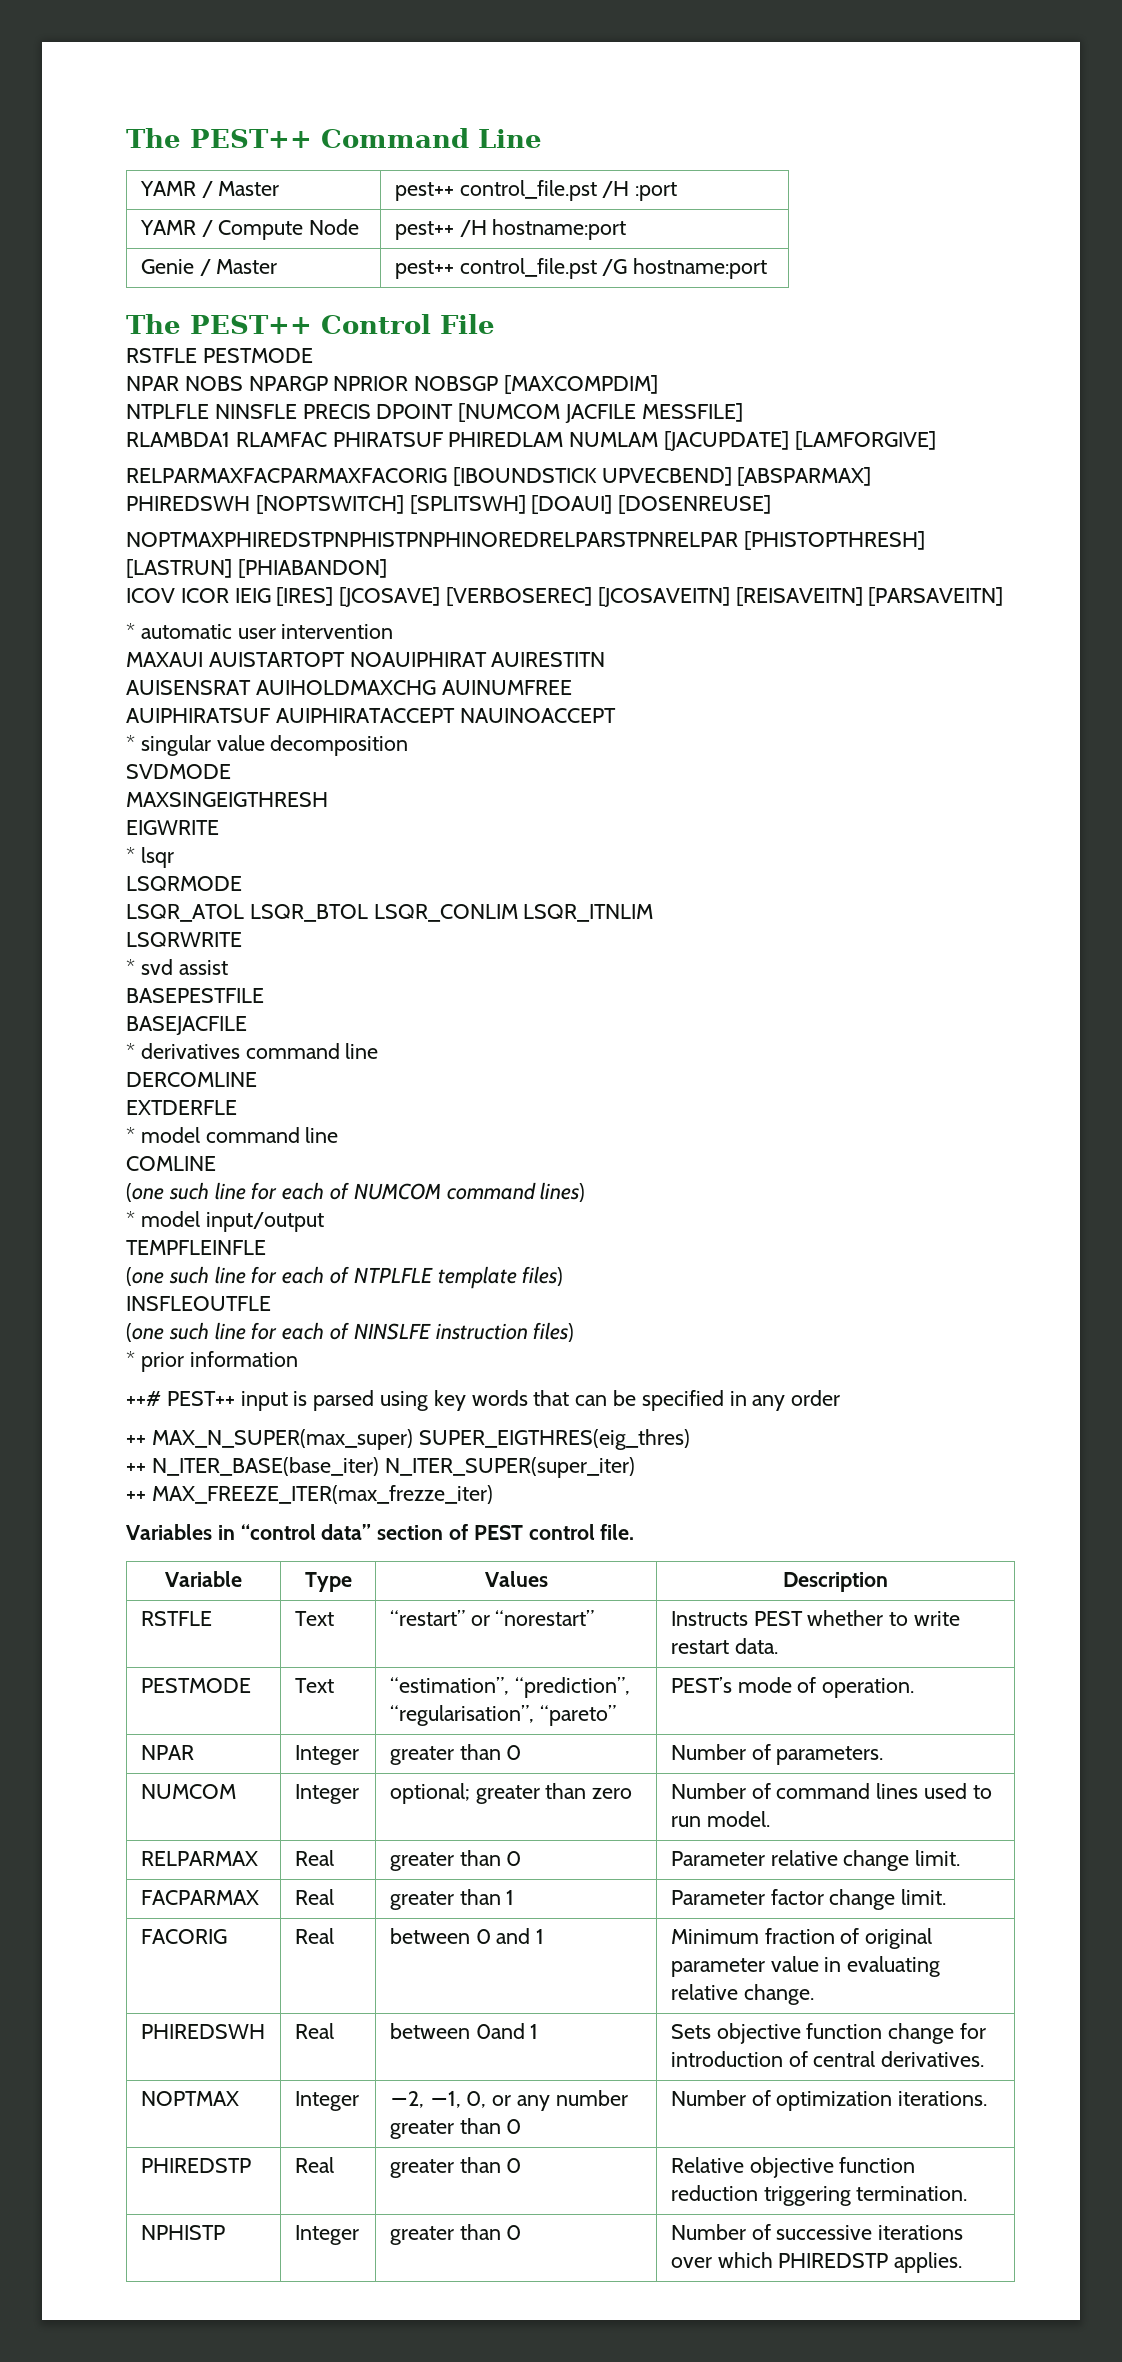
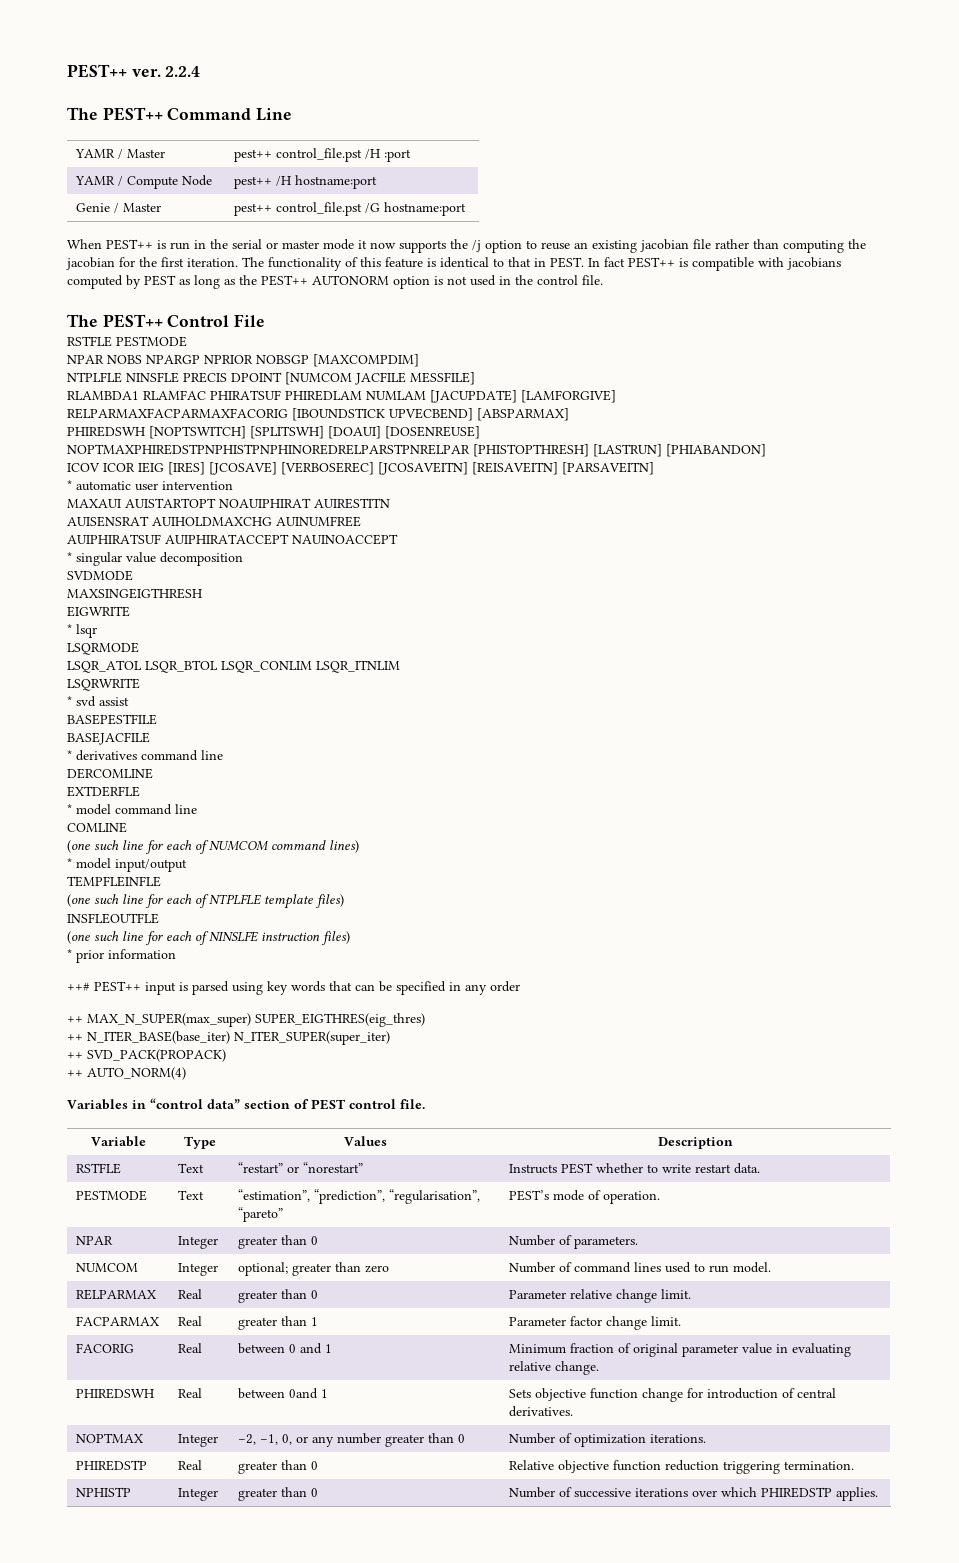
+ PEST++ ver. 2.2.4
+ When PEST++ is run in the serial or master mode it now supports the /j option to reuse an existing jacobian file rather than computing the jacobian for the first iteration. The functionality of this feature is identical to that in PEST. In fact PEST++ is compatible with jacobians computed by PEST as long as the PEST++ AUTONORM option is not used in the control file.
- ++ MAX_FREEZE_ITER(max_frezze_iter)
+ ++ SVD_PACK(PROPACK)
+ ++ AUTO_NORM(4)

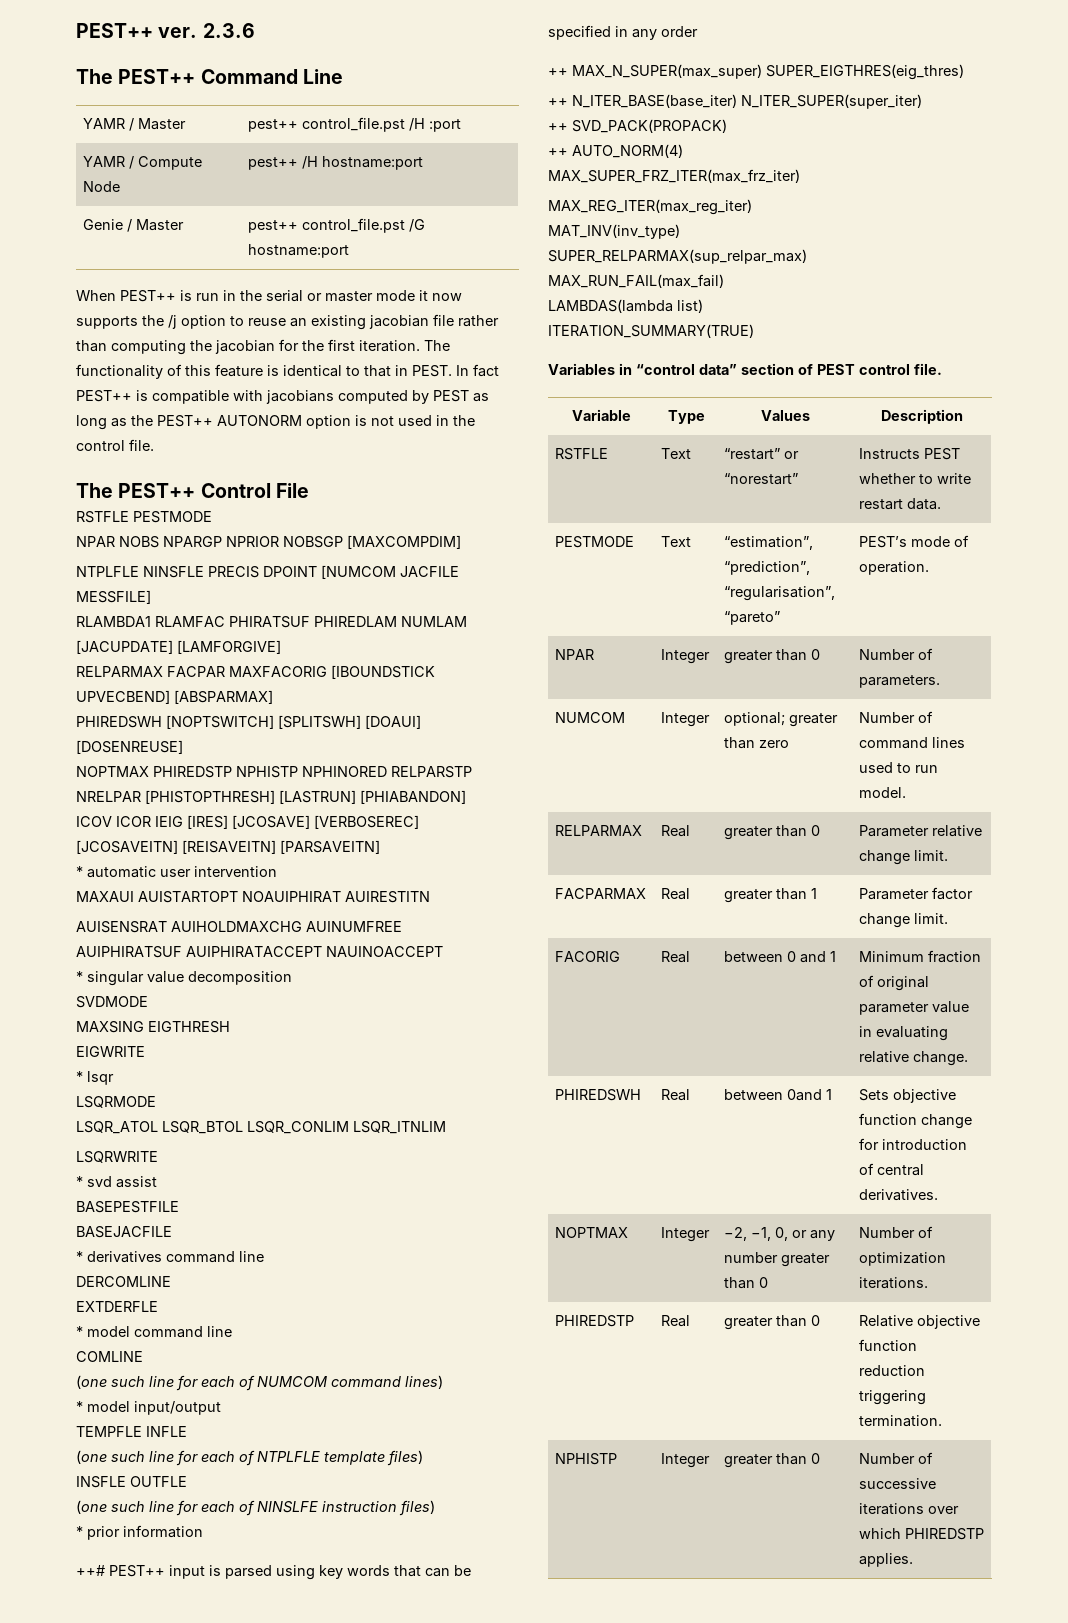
- 2.2.4
+ 2.3.6
- RELPARMAXFACPARMAXFACORIG [IBOUNDSTICK UPVECBEND] [ABSPARMAX]
+ RELPARMAX FACPAR MAXFACORIG [IBOUNDSTICK UPVECBEND] [ABSPARMAX]
- NOPTMAXPHIREDSTPNPHISTPNPHINOREDRELPARSTPNRELPAR [PHISTOPTHRESH] [LASTRUN] [PHIABANDON]
+ NOPTMAX PHIREDSTP NPHISTP NPHINORED RELPARSTP NRELPAR [PHISTOPTHRESH] [LASTRUN] [PHIABANDON]
- MAXSINGEIGTHRESH
+ MAXSING EIGTHRESH
- TEMPFLEINFLE
+ TEMPFLE INFLE
- INSFLEOUTFLE
+ INSFLE OUTFLE
+ MAX_SUPER_FRZ_ITER(max_frz_iter)
+ MAX_REG_ITER(max_reg_iter)
+ MAT_INV(inv_type)
+ SUPER_RELPARMAX(sup_relpar_max)
+ MAX_RUN_FAIL(max_fail)
+ LAMBDAS(lambda list)
+ ITERATION_SUMMARY(TRUE)

